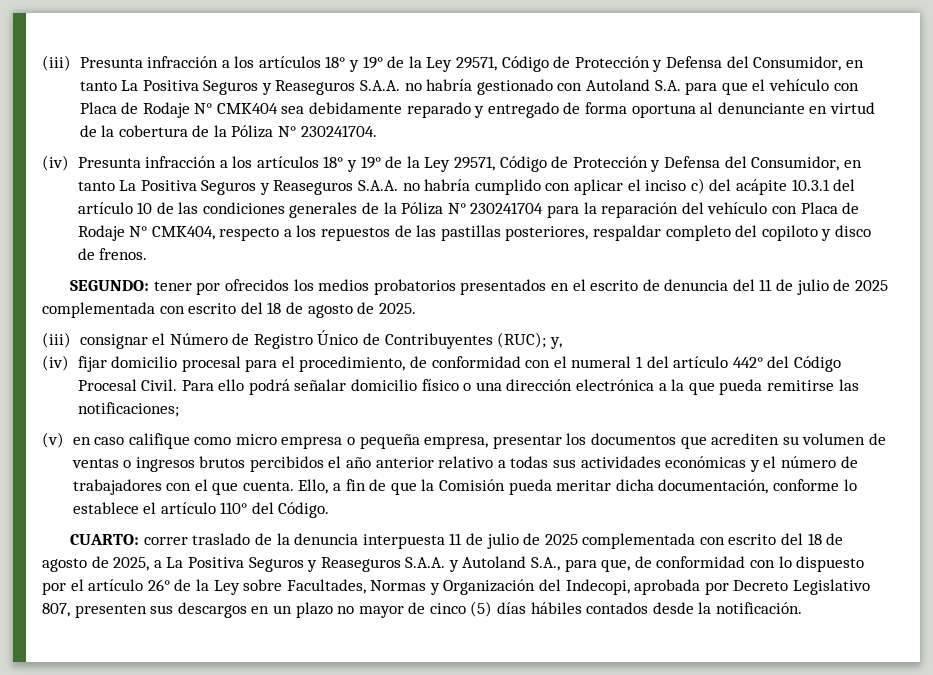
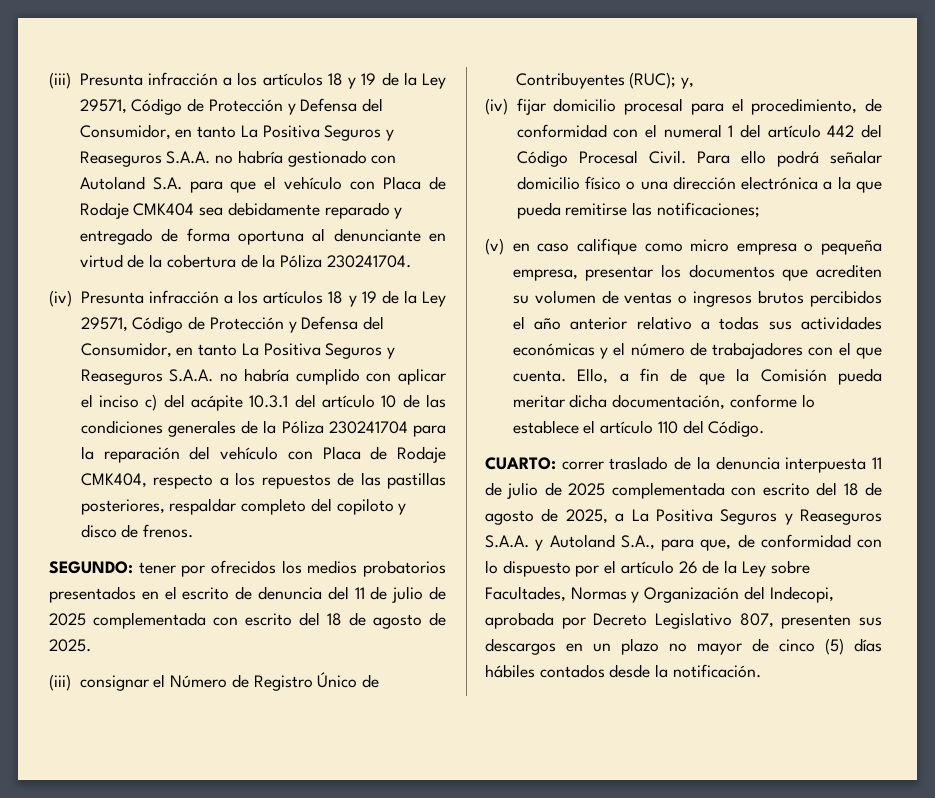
- (iii) Presunta infracción a los artículos 18° y 19° de la Ley 29571, Código de Protección y Defensa del Consumidor, en tanto La Positiva Seguros y Reaseguros S.A.A. no habría gestionado con Autoland S.A. para que el vehículo con Placa de Rodaje N° CMK404 sea debidamente reparado y entregado de forma oportuna al denunciante en virtud de la cobertura de la Póliza N° 230241704.
+ (iii) Presunta infracción a los artículos 18 y 19 de la Ley 29571, Código de Protección y Defensa del Consumidor, en tanto La Positiva Seguros y Reaseguros S.A.A. no habría gestionado con Autoland S.A. para que el vehículo con Placa de Rodaje CMK404 sea debidamente reparado y entregado de forma oportuna al denunciante en virtud de la cobertura de la Póliza 230241704.
- (iv) Presunta infracción a los artículos 18° y 19° de la Ley 29571, Código de Protección y Defensa del Consumidor, en tanto La Positiva Seguros y Reaseguros S.A.A. no habría cumplido con aplicar el inciso c) del acápite 10.3.1 del artículo 10 de las condiciones generales de la Póliza N° 230241704 para la reparación del vehículo con Placa de Rodaje N° CMK404, respecto a los repuestos de las pastillas posteriores, respaldar completo del copiloto y disco de frenos.
+ (iv) Presunta infracción a los artículos 18 y 19 de la Ley 29571, Código de Protección y Defensa del Consumidor, en tanto La Positiva Seguros y Reaseguros S.A.A. no habría cumplido con aplicar el inciso c) del acápite 10.3.1 del artículo 10 de las condiciones generales de la Póliza 230241704 para la reparación del vehículo con Placa de Rodaje CMK404, respecto a los repuestos de las pastillas posteriores, respaldar completo del copiloto y disco de frenos.
- (iv) fijar domicilio procesal para el procedimiento, de conformidad con el numeral 1 del artículo 442° del Código Procesal Civil.
+ (iv) fijar domicilio procesal para el procedimiento, de conformidad con el numeral 1 del artículo 442 del Código Procesal Civil.
- Ello, a fin de que la Comisión pueda meritar dicha documentación, conforme lo establece el artículo 110° del Código.
+ Ello, a fin de que la Comisión pueda meritar dicha documentación, conforme lo establece el artículo 110 del Código.
- correr traslado de la denuncia interpuesta 11 de julio de 2025 complementada con escrito del 18 de agosto de 2025, a La Positiva Seguros y Reaseguros S.A.A. y Autoland S.A., para que, de conformidad con lo dispuesto por el artículo 26° de la Ley sobre Facultades, Normas y Organización del Indecopi, aprobada por Decreto Legislativo 807, presenten sus descargos en un plazo no mayor de cinco (5) días hábiles contados desde la notificación.
+ correr traslado de la denuncia interpuesta 11 de julio de 2025 complementada con escrito del 18 de agosto de 2025, a La Positiva Seguros y Reaseguros S.A.A. y Autoland S.A., para que, de conformidad con lo dispuesto por el artículo 26 de la Ley sobre Facultades, Normas y Organización del Indecopi, aprobada por Decreto Legislativo 807, presenten sus descargos en un plazo no mayor de cinco (5) días hábiles contados desde la notificación.

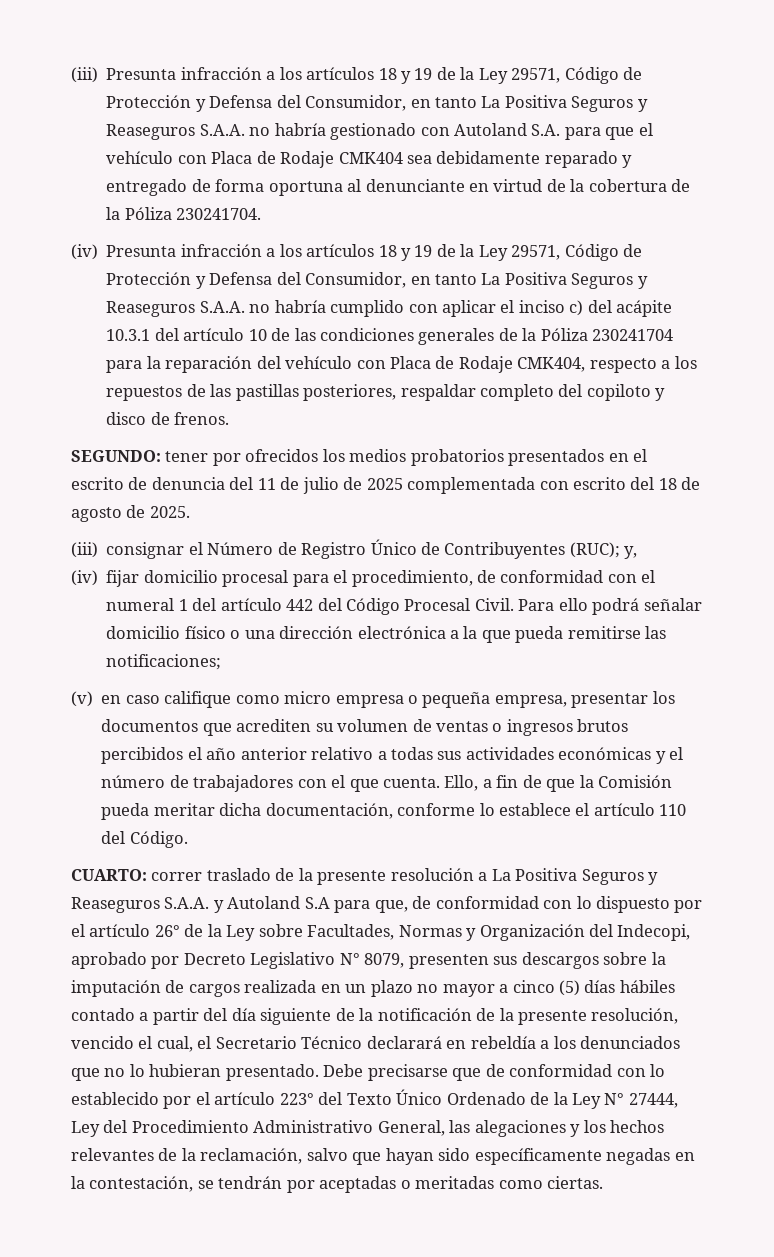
- CUARTO: correr traslado de la denuncia interpuesta 11 de julio de 2025 complementada con escrito del 18 de agosto de 2025, a La Positiva Seguros y Reaseguros S.A.A. y Autoland S.A., para que, de conformidad con lo dispuesto por el artículo 26 de la Ley sobre Facultades, Normas y Organización del Indecopi, aprobada por Decreto Legislativo 807, presenten sus descargos en un plazo no mayor de cinco (5) días hábiles contados desde la notificación.
+ CUARTO: correr traslado de la presente resolución a La Positiva Seguros y Reaseguros S.A.A. y Autoland S.A para que, de conformidad con lo dispuesto por el artículo 26° de la Ley sobre Facultades, Normas y Organización del Indecopi, aprobado por Decreto Legislativo N° 8079, presenten sus descargos sobre la imputación de cargos realizada en un plazo no mayor a cinco (5) días hábiles contado a partir del día siguiente de la notificación de la presente resolución, vencido el cual, el Secretario Técnico declarará en rebeldía a los denunciados que no lo hubieran presentado. Debe precisarse que de conformidad con lo establecido por el artículo 223° del Texto Único Ordenado de la Ley N° 27444, Ley del Procedimiento Administrativo General, las alegaciones y los hechos relevantes de la reclamación, salvo que hayan sido específicamente negadas en la contestación, se tendrán por aceptadas o meritadas como ciertas.

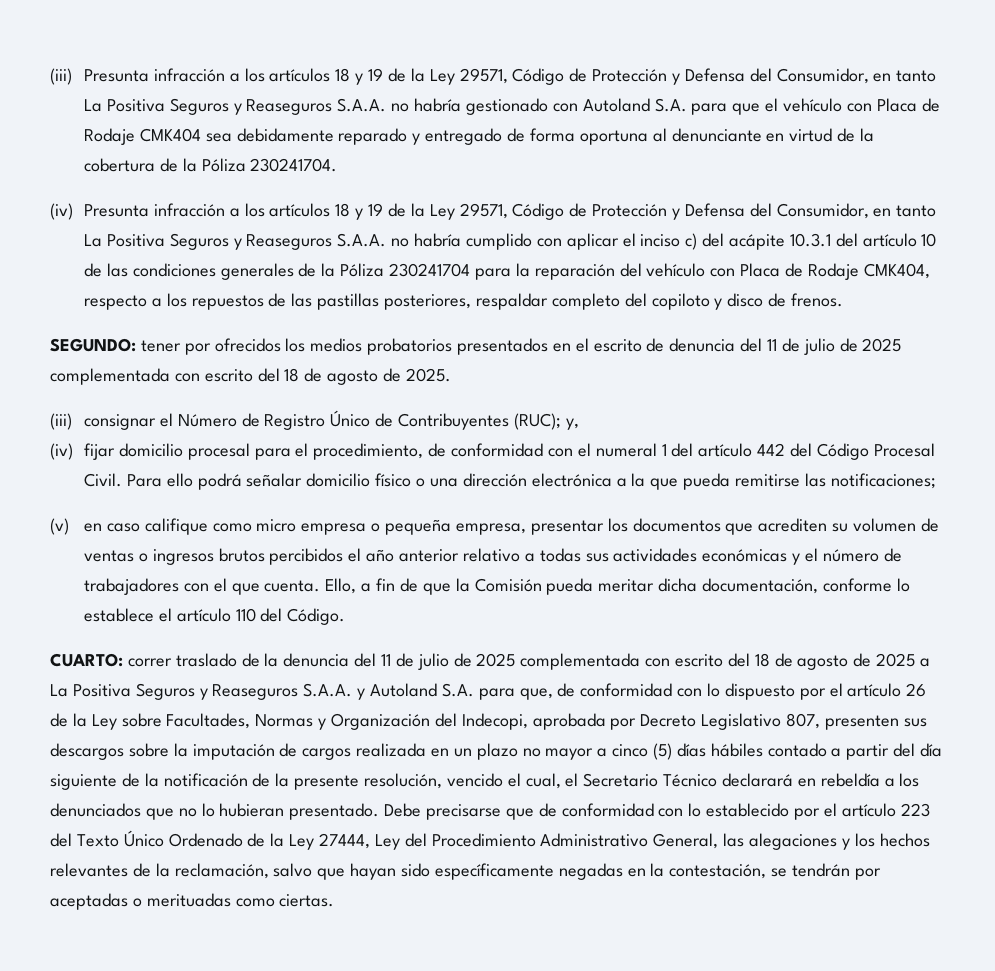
- correr traslado de la presente resolución a La Positiva Seguros y Reaseguros S.A.A. y Autoland S.A para que, de conformidad con lo dispuesto por el artículo 26° de la Ley sobre Facultades, Normas y Organización del Indecopi, aprobado por Decreto Legislativo N° 8079, presenten sus descargos sobre la imputación de cargos realizada en un plazo no mayor a cinco (5) días hábiles contado a partir del día siguiente de la notificación de la presente resolución, vencido el cual, el Secretario Técnico declarará en rebeldía a los denunciados que no lo hubieran presentado.
+ correr traslado de la denuncia del 11 de julio de 2025 complementada con escrito del 18 de agosto de 2025 a La Positiva Seguros y Reaseguros S.A.A. y Autoland S.A. para que, de conformidad con lo dispuesto por el artículo 26 de la Ley sobre Facultades, Normas y Organización del Indecopi, aprobada por Decreto Legislativo 807, presenten sus descargos sobre la imputación de cargos realizada en un plazo no mayor a cinco (5) días hábiles contado a partir del día siguiente de la notificación de la presente resolución, vencido el cual, el Secretario Técnico declarará en rebeldía a los denunciados que no lo hubieran presentado.
- Debe precisarse que de conformidad con lo establecido por el artículo 223° del Texto Único Ordenado de la Ley N° 27444, Ley del Procedimiento Administrativo General, las alegaciones y los hechos relevantes de la reclamación, salvo que hayan sido específicamente negadas en la contestación, se tendrán por aceptadas o meritadas como ciertas.
+ Debe precisarse que de conformidad con lo establecido por el artículo 223 del Texto Único Ordenado de la Ley 27444, Ley del Procedimiento Administrativo General, las alegaciones y los hechos relevantes de la reclamación, salvo que hayan sido específicamente negadas en la contestación, se tendrán por aceptadas o merituadas como ciertas.

